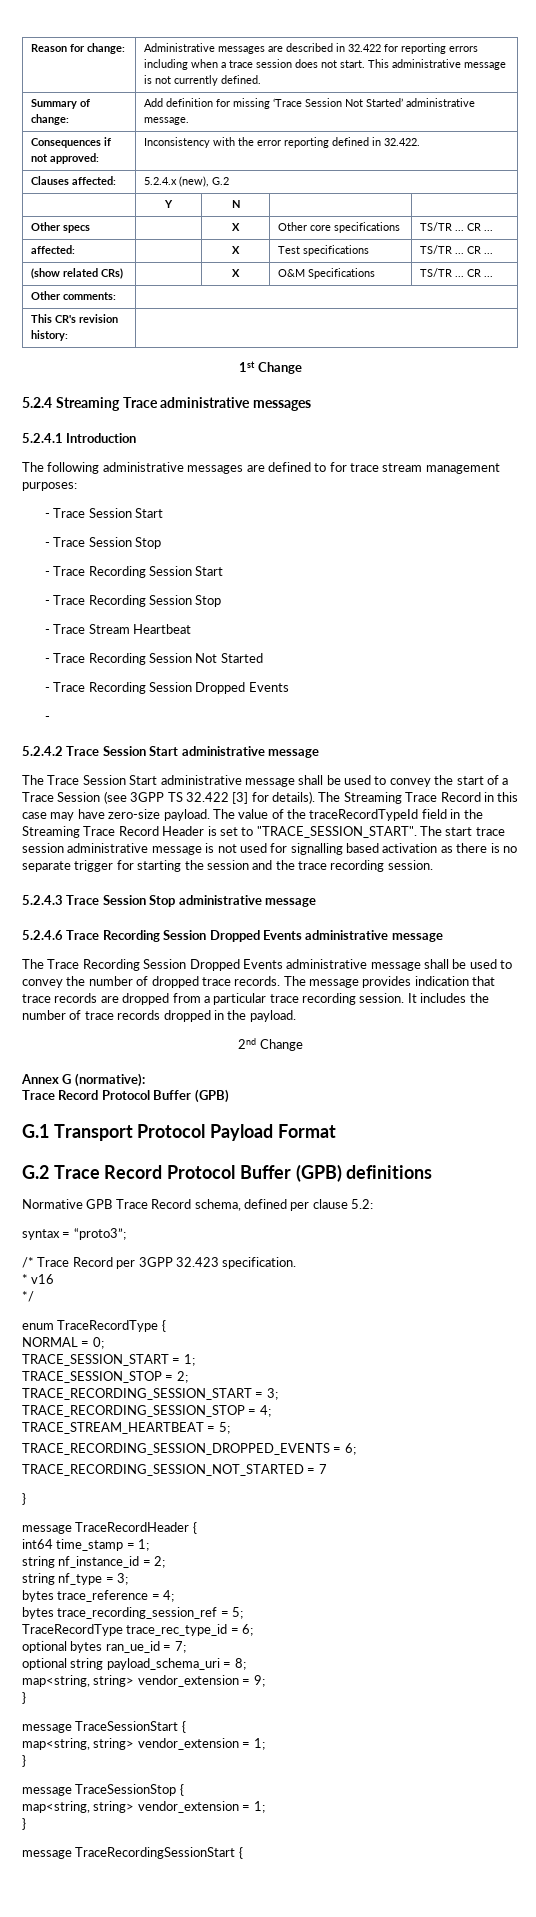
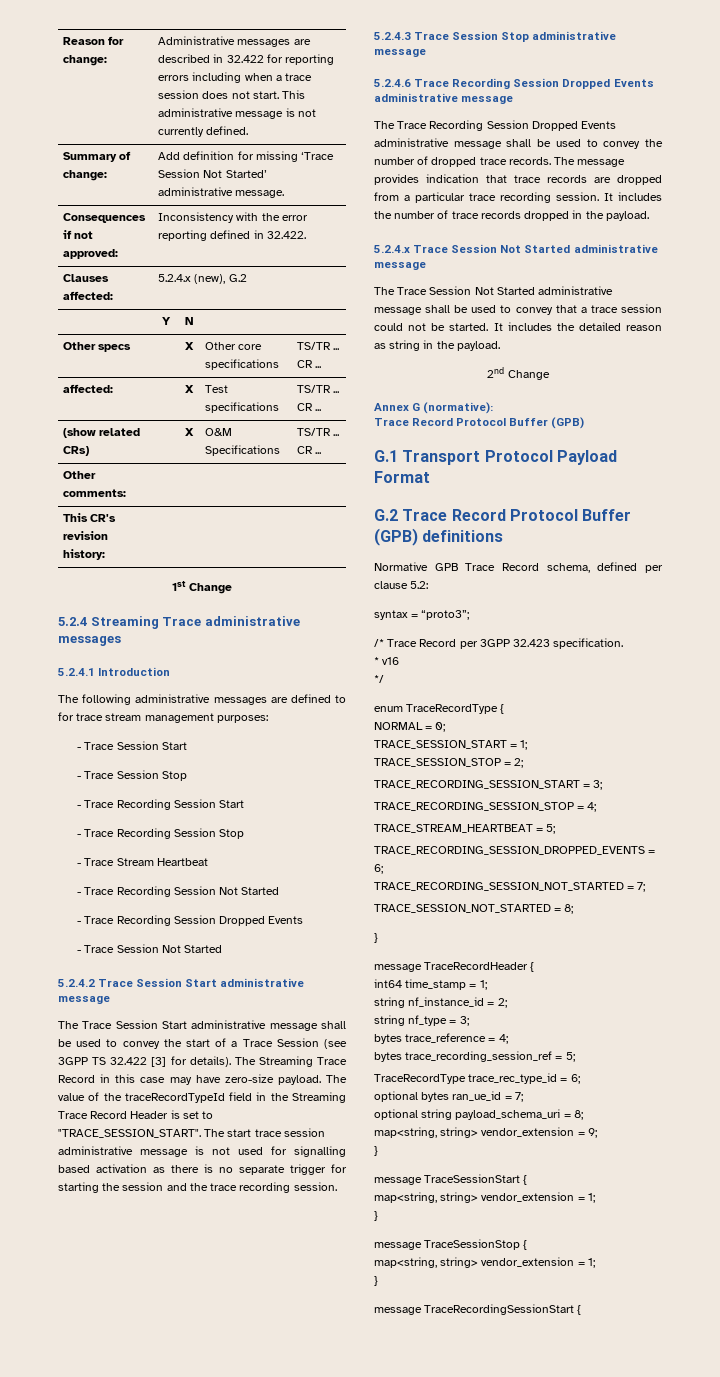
  - Trace Recording Session Dropped Events
- -
+ - Trace Session Not Started
+ 5.2.4.x Trace Session Not Started administrative message
+ The Trace Session Not Started administrative message shall be used to convey that a trace session could not be started. It includes the detailed reason as string in the payload.
- TRACE_RECORDING_SESSION_NOT_STARTED = 7
+ TRACE_RECORDING_SESSION_NOT_STARTED = 7;
+ TRACE_SESSION_NOT_STARTED = 8;

